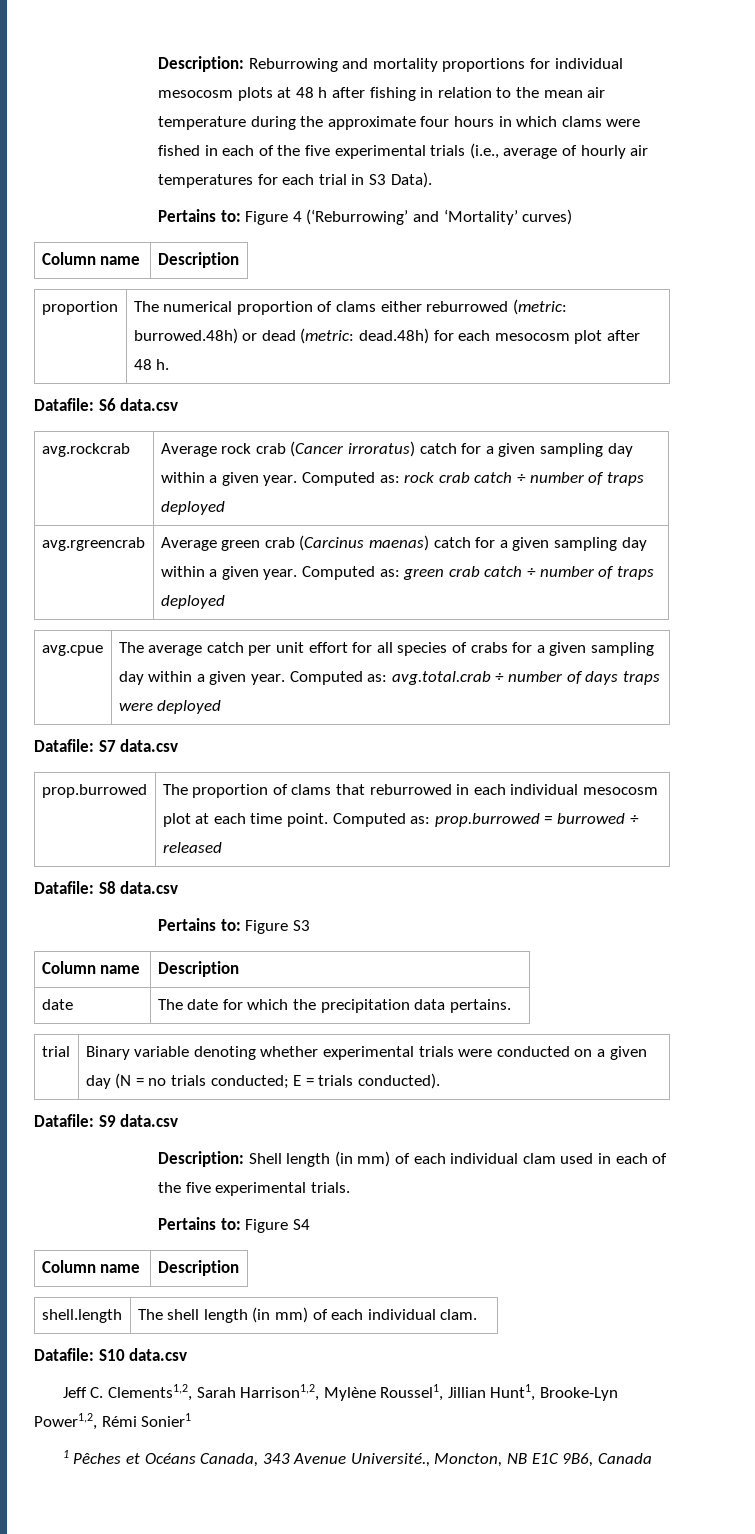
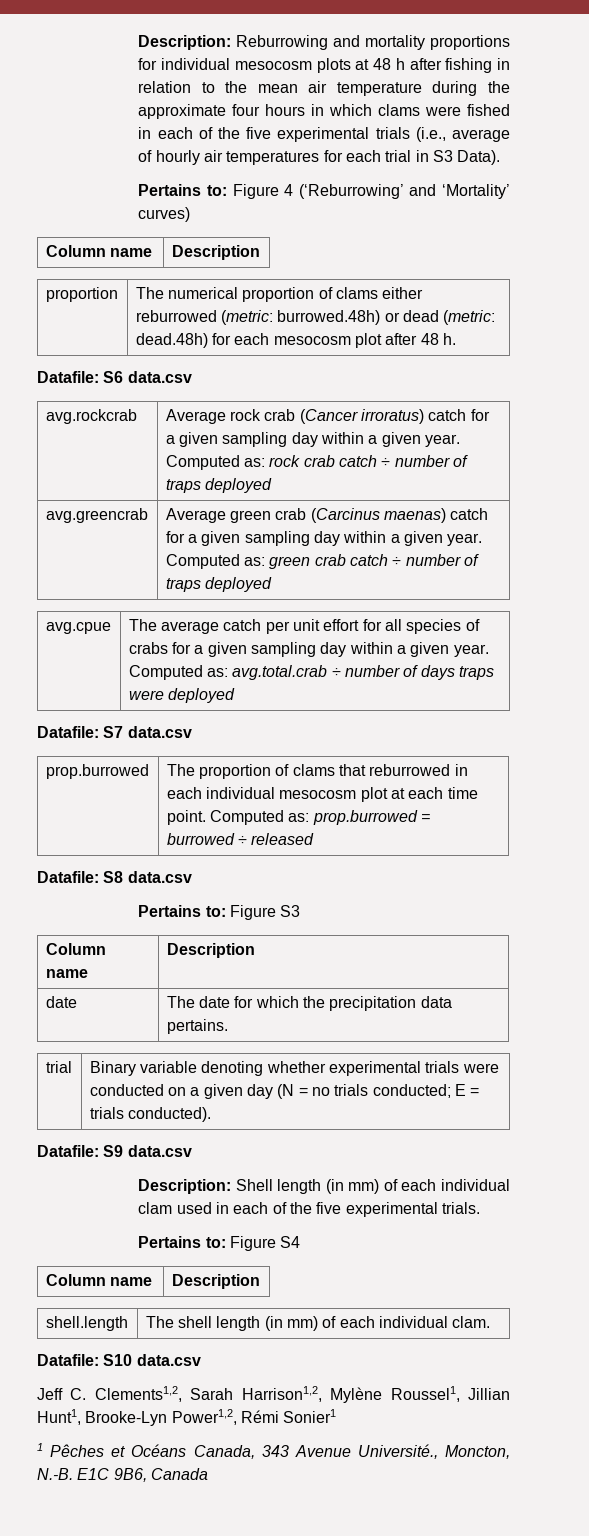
- avg.rgreencrab | Average green crab (Carcinus maenas) catch for a given sampling day within a given year. Computed as: green crab catch ÷ number of traps deployed
+ avg.greencrab | Average green crab (Carcinus maenas) catch for a given sampling day within a given year. Computed as: green crab catch ÷ number of traps deployed
- 1 Pêches et Océans Canada, 343 Avenue Université., Moncton, NB E1C 9B6, Canada
+ 1 Pêches et Océans Canada, 343 Avenue Université., Moncton, N.-B. E1C 9B6, Canada

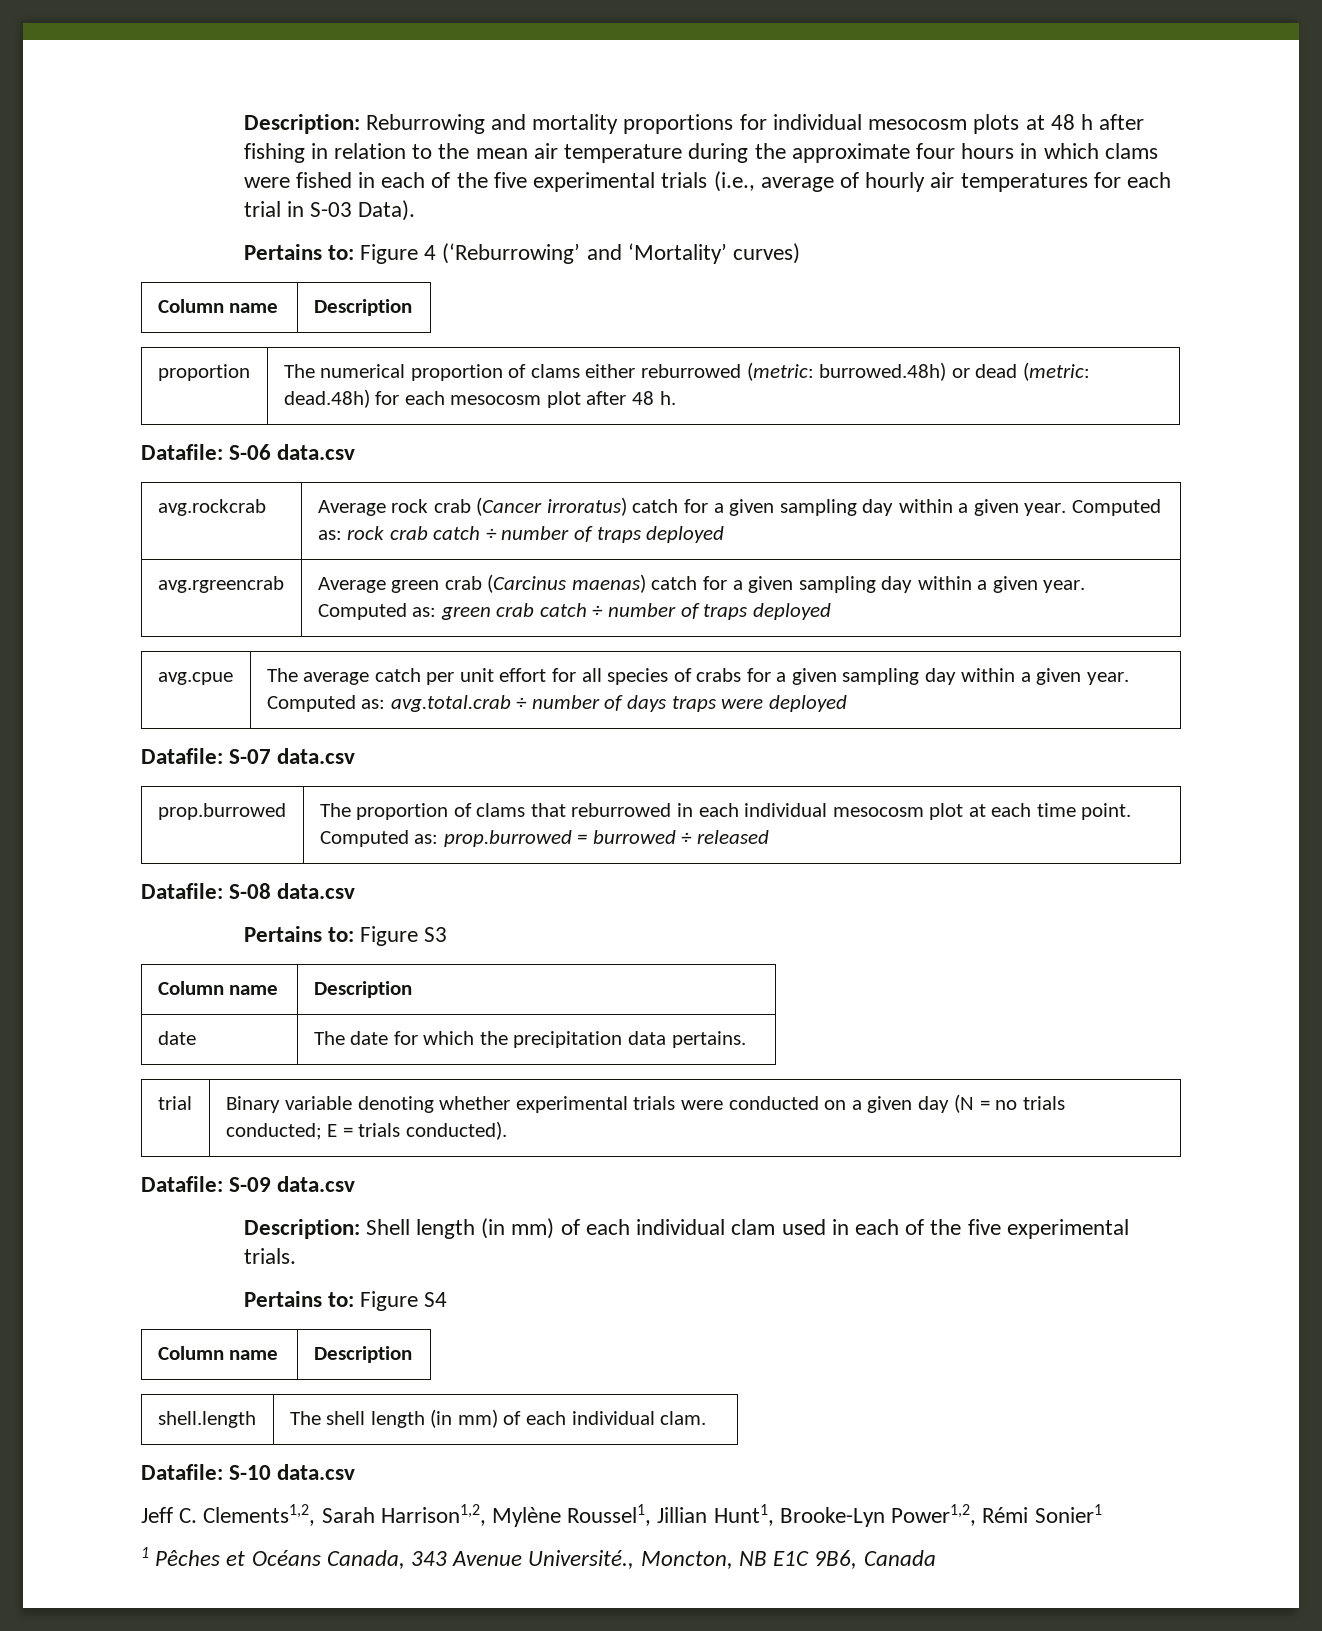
- Description: Reburrowing and mortality proportions for individual mesocosm plots at 48 h after fishing in relation to the mean air temperature during the approximate four hours in which clams were fished in each of the five experimental trials (i.e., average of hourly air temperatures for each trial in S3 Data).
+ Description: Reburrowing and mortality proportions for individual mesocosm plots at 48 h after fishing in relation to the mean air temperature during the approximate four hours in which clams were fished in each of the five experimental trials (i.e., average of hourly air temperatures for each trial in S-03 Data).
- Datafile: S6 data.csv
+ Datafile: S-06 data.csv
- avg.greencrab | Average green crab (Carcinus maenas) catch for a given sampling day within a given year. Computed as: green crab catch ÷ number of traps deployed
+ avg.rgreencrab | Average green crab (Carcinus maenas) catch for a given sampling day within a given year. Computed as: green crab catch ÷ number of traps deployed
- Datafile: S7 data.csv
+ Datafile: S-07 data.csv
- Datafile: S8 data.csv
+ Datafile: S-08 data.csv
- Datafile: S9 data.csv
+ Datafile: S-09 data.csv
- Datafile: S10 data.csv
+ Datafile: S-10 data.csv
- 1 Pêches et Océans Canada, 343 Avenue Université., Moncton, N.-B. E1C 9B6, Canada
+ 1 Pêches et Océans Canada, 343 Avenue Université., Moncton, NB E1C 9B6, Canada

